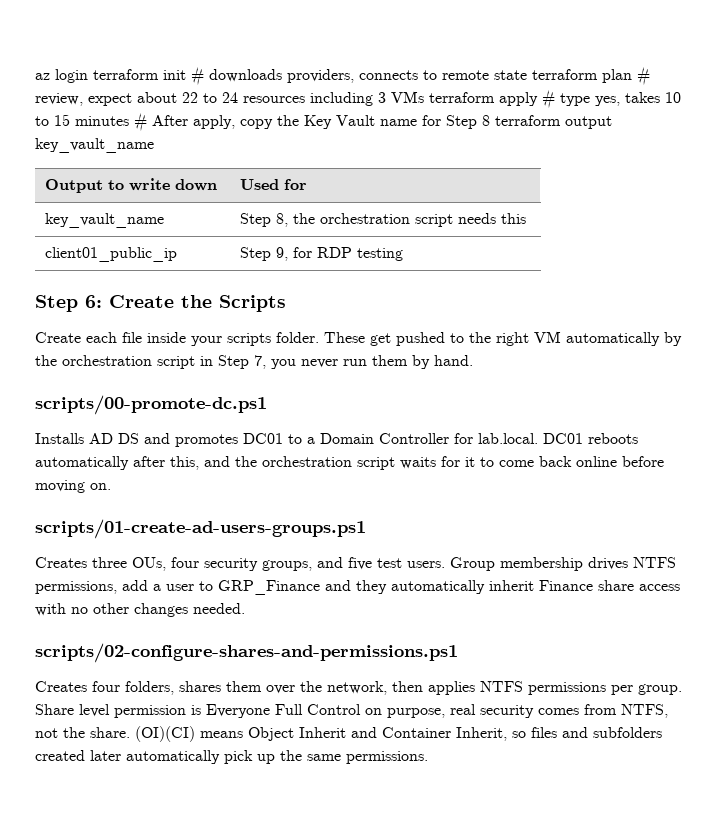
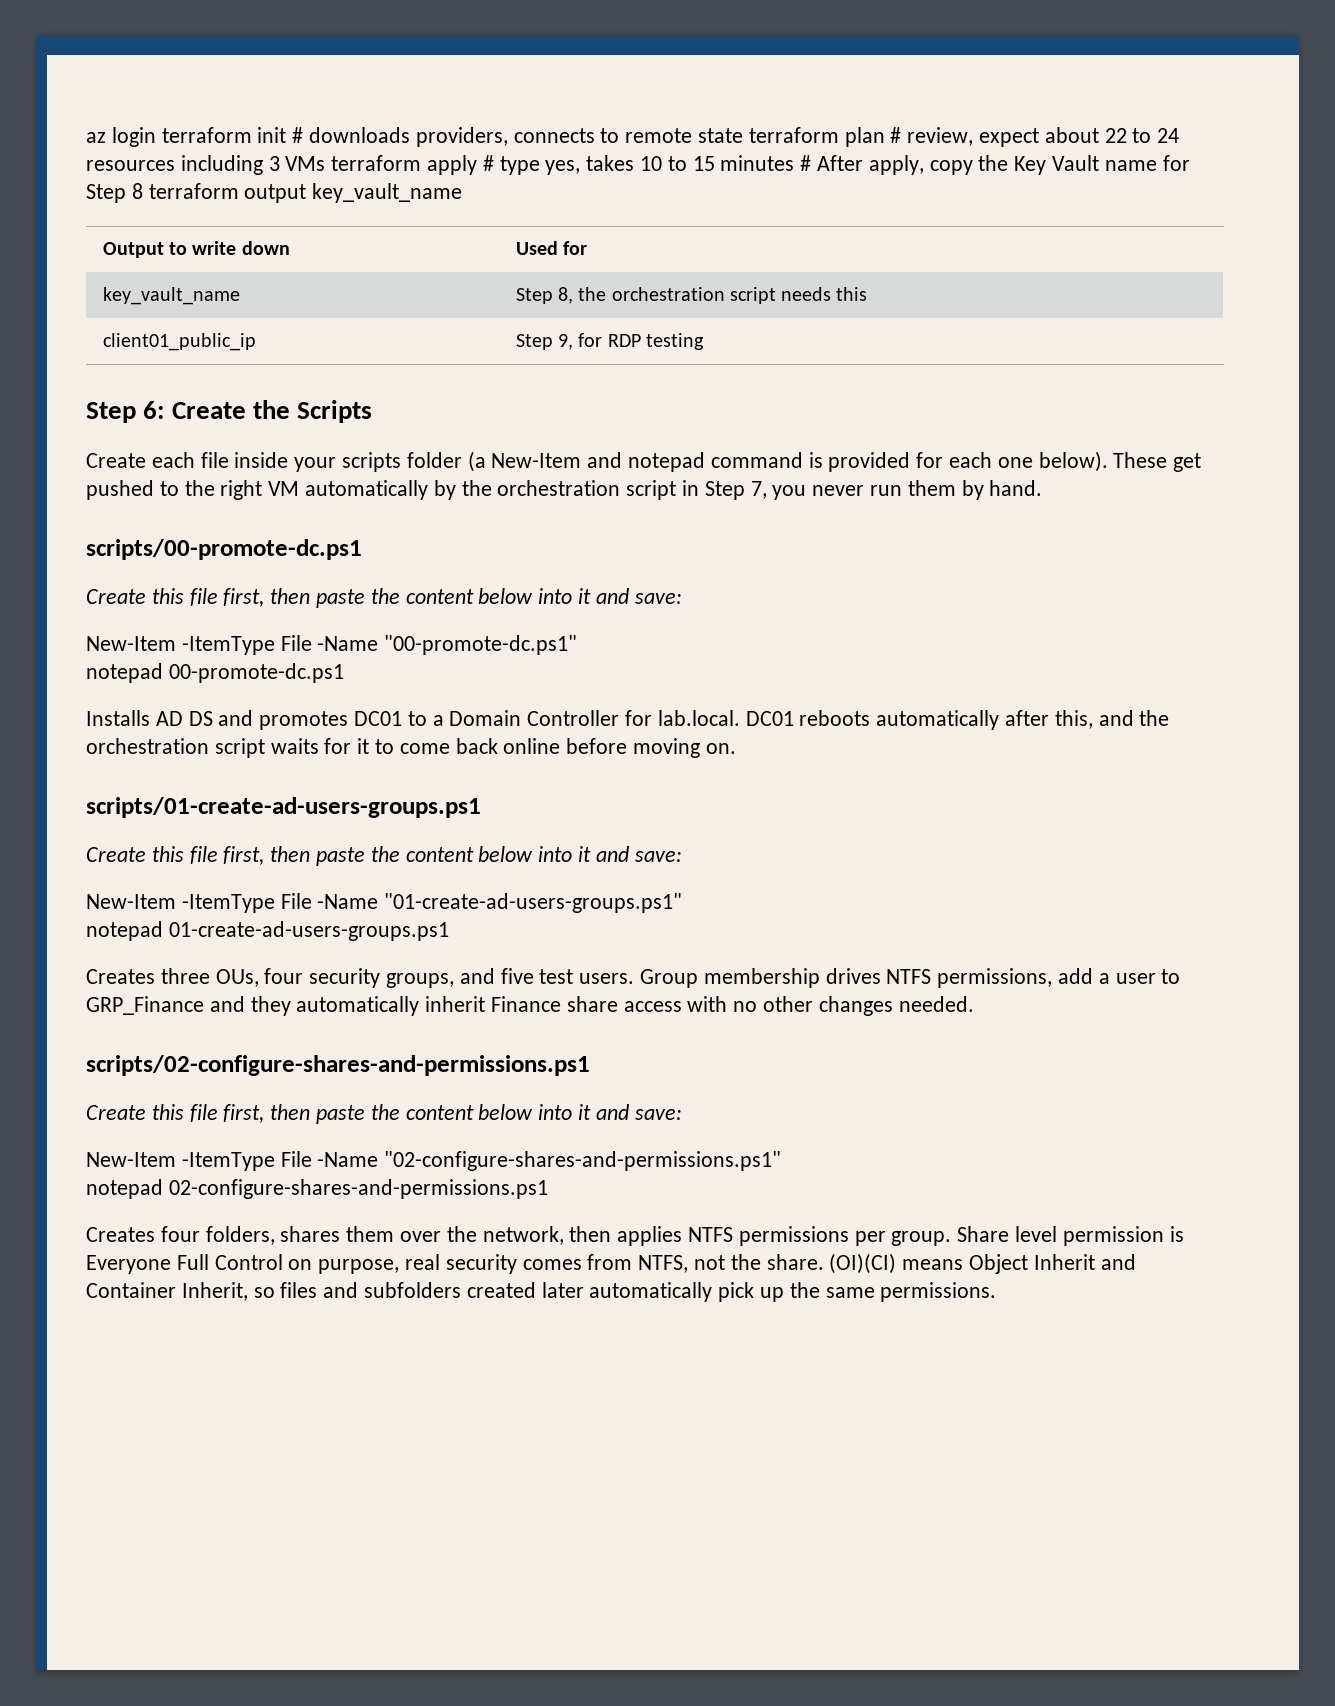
- Create each file inside your scripts folder.
+ Create each file inside your scripts folder (a New-Item and notepad command is provided for each one below).
  scripts/00-promote-dc.ps1
+ Create this file first, then paste the content below into it and save:
+ New-Item -ItemType File -Name "00-promote-dc.ps1"
+ notepad 00-promote-dc.ps1
  scripts/01-create-ad-users-groups.ps1
+ Create this file first, then paste the content below into it and save:
+ New-Item -ItemType File -Name "01-create-ad-users-groups.ps1"
+ notepad 01-create-ad-users-groups.ps1
  scripts/02-configure-shares-and-permissions.ps1
+ Create this file first, then paste the content below into it and save:
+ New-Item -ItemType File -Name "02-configure-shares-and-permissions.ps1"
+ notepad 02-configure-shares-and-permissions.ps1

